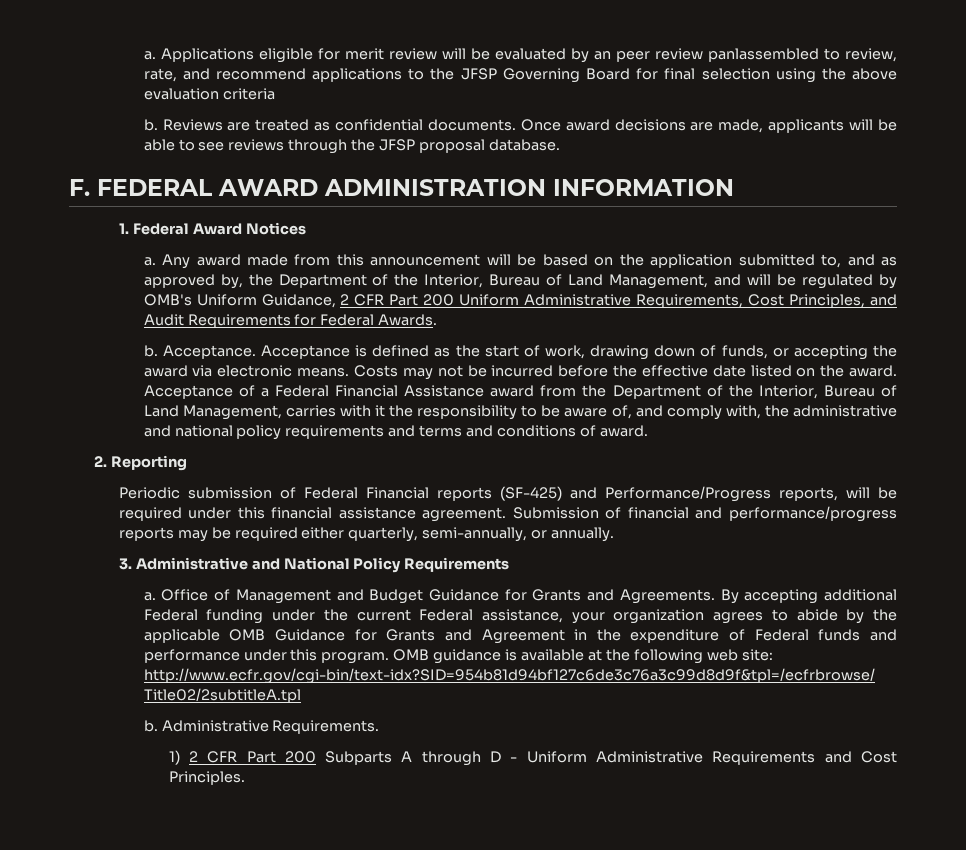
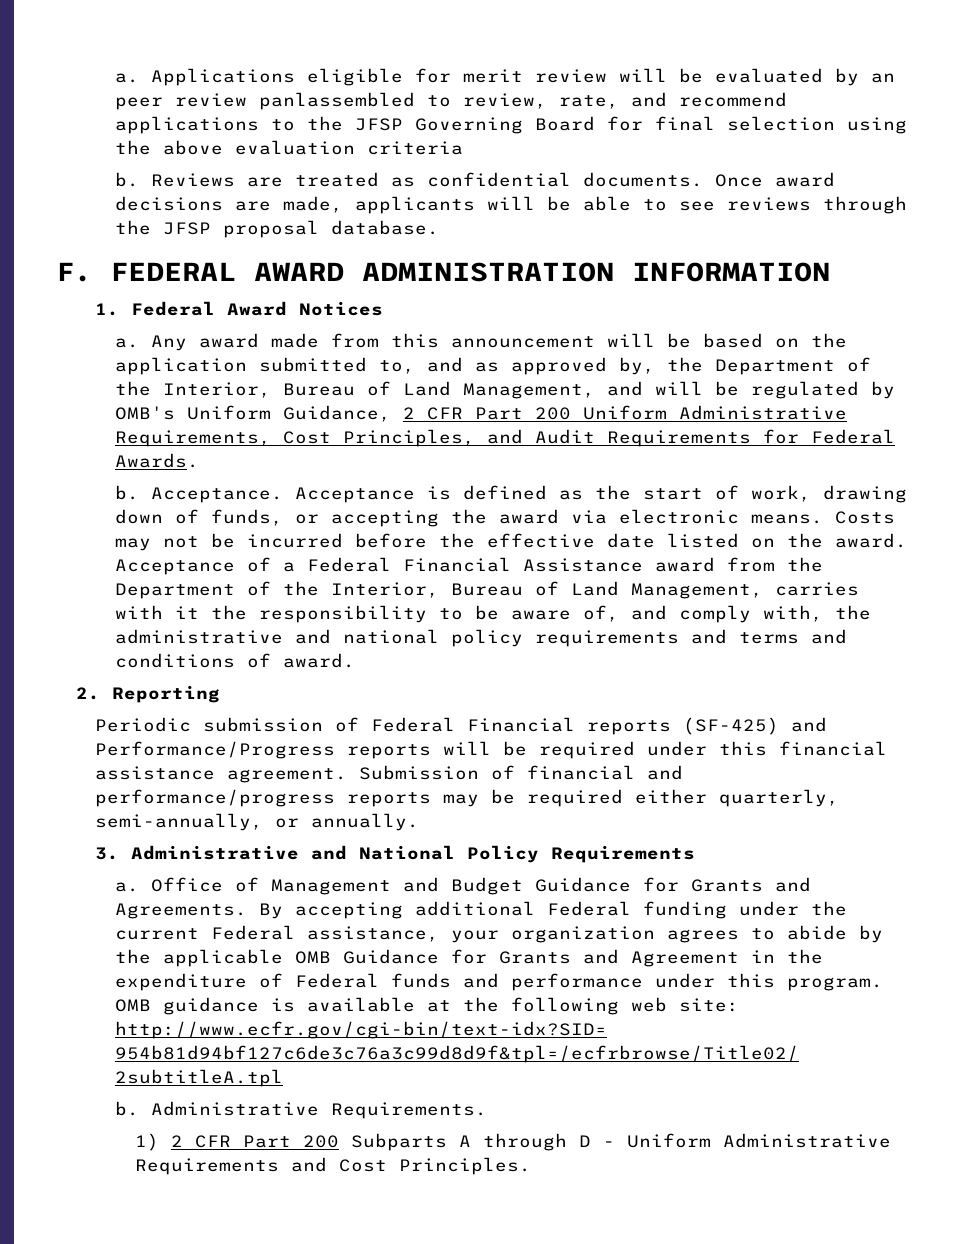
- Periodic submission of Federal Financial reports (SF-425) and Performance/Progress reports, will be required under this financial assistance agreement.
+ Periodic submission of Federal Financial reports (SF-425) and Performance/Progress reports will be required under this financial assistance agreement.

